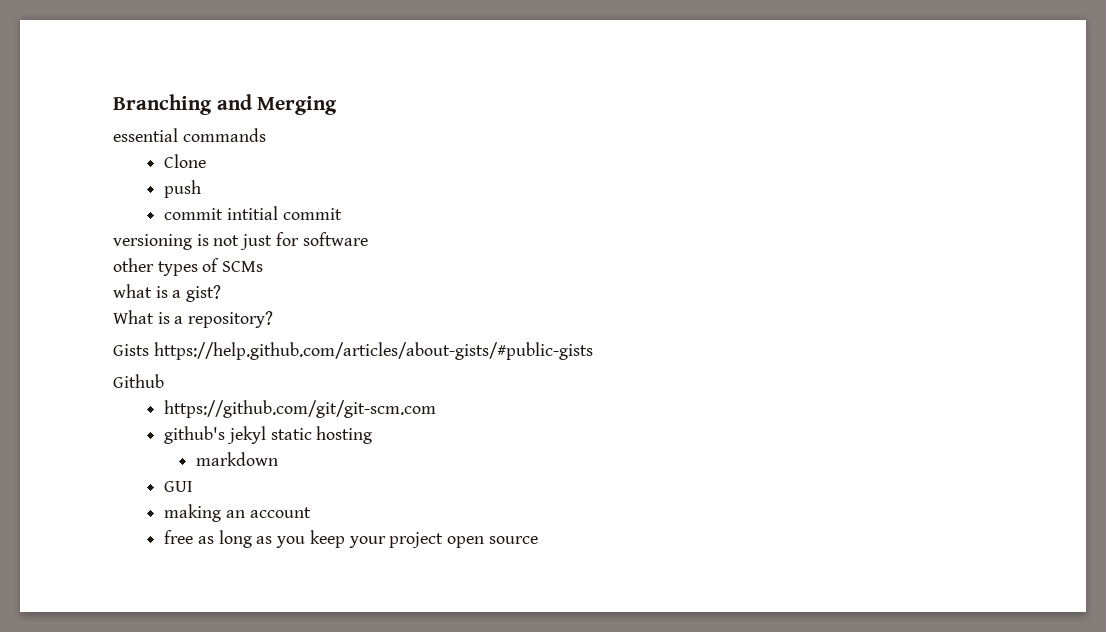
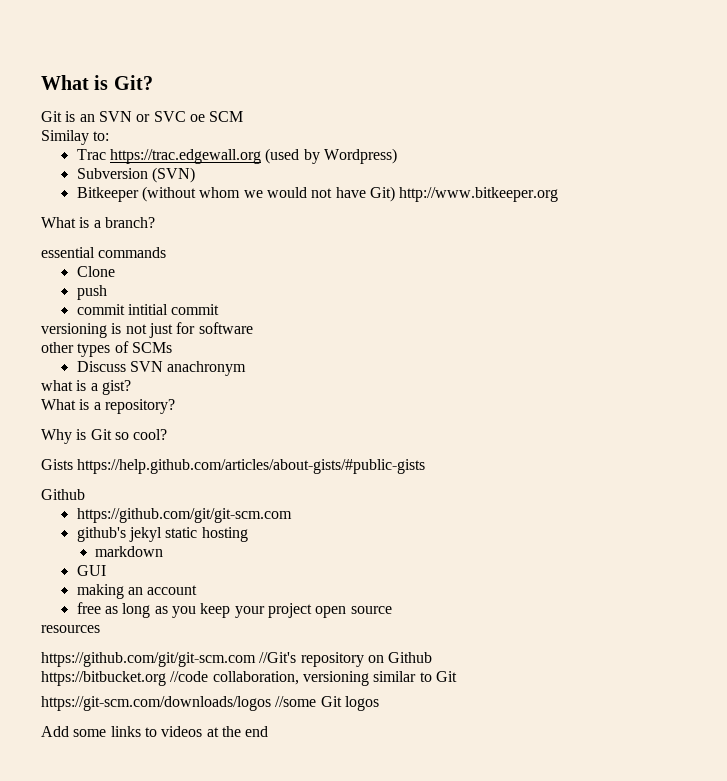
- Branching and Merging
+ What is Git?
+ Git is an SVN or SVC oe SCM
+ Similay to:
+ Trac https://trac.edgewall.org (used by Wordpress)
+ Subversion (SVN)
+ Bitkeeper (without whom we would not have Git) http://www.bitkeeper.org
+ What is a branch?
+ Discuss SVN anachronym
+ Why is Git so cool?
+ resources
+ https://github.com/git/git-scm.com //Git's repository on Github
+ https://bitbucket.org //code collaboration, versioning similar to Git
+ https://git-scm.com/downloads/logos //some Git logos
+ Add some links to videos at the end

